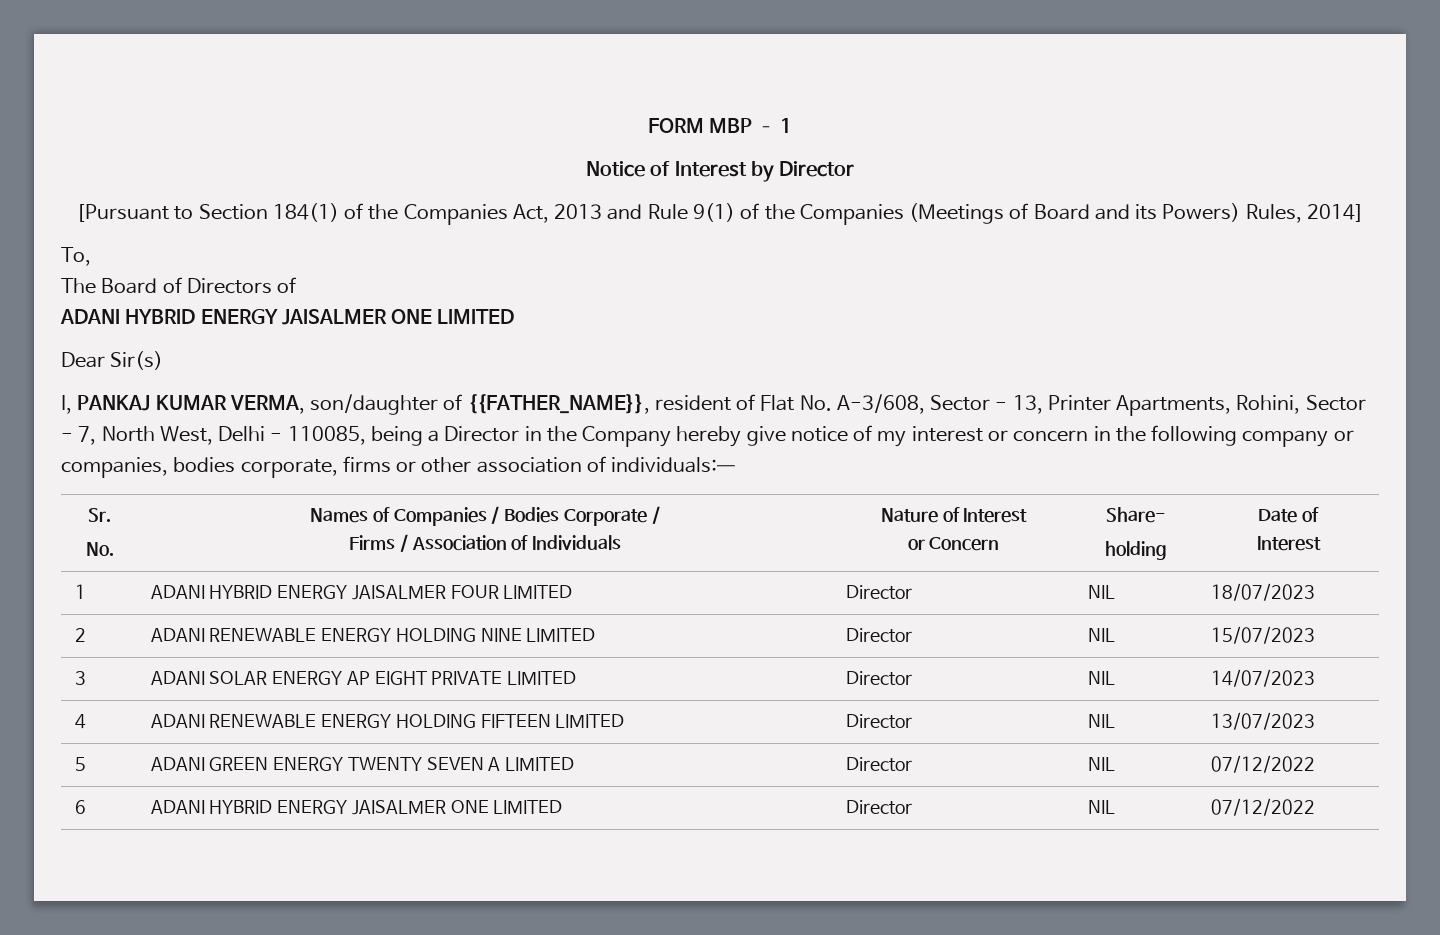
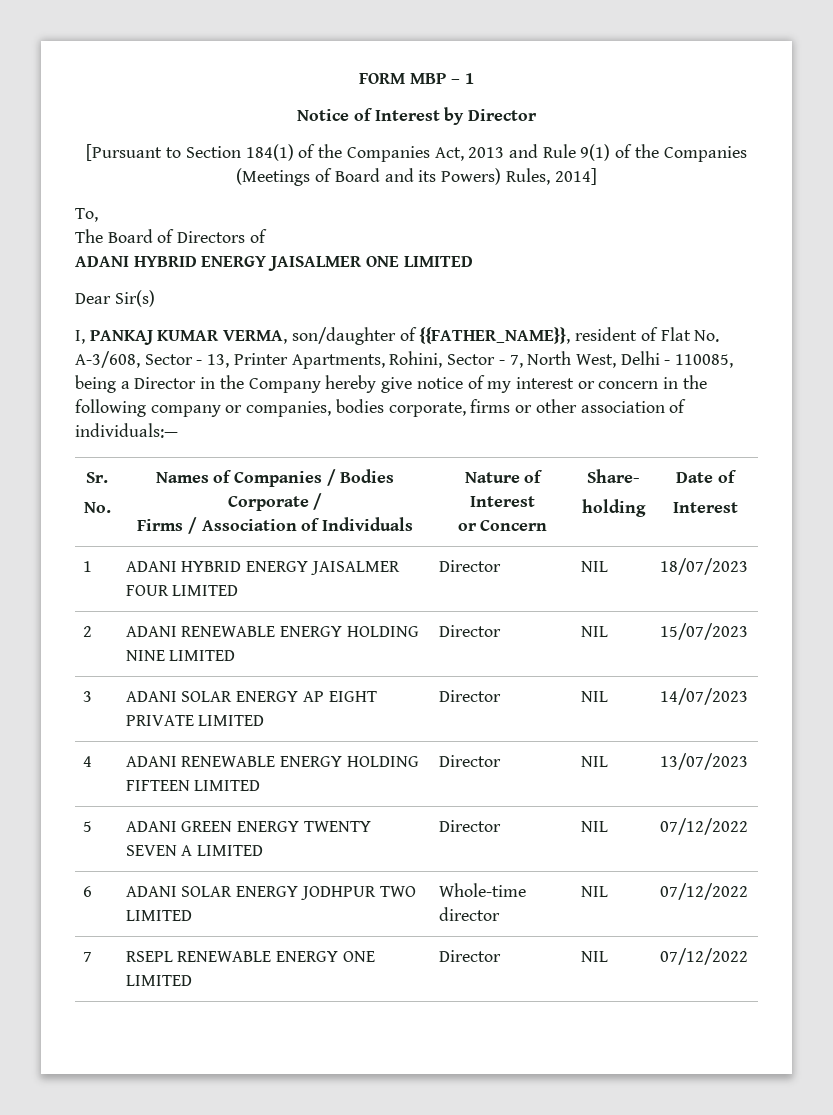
- 6 | ADANI HYBRID ENERGY JAISALMER ONE LIMITED | Director | NIL | 07/12/2022
+ 6 | ADANI SOLAR ENERGY JODHPUR TWO LIMITED | Whole-time director | NIL | 07/12/2022
+ 7 | RSEPL RENEWABLE ENERGY ONE LIMITED | Director | NIL | 07/12/2022

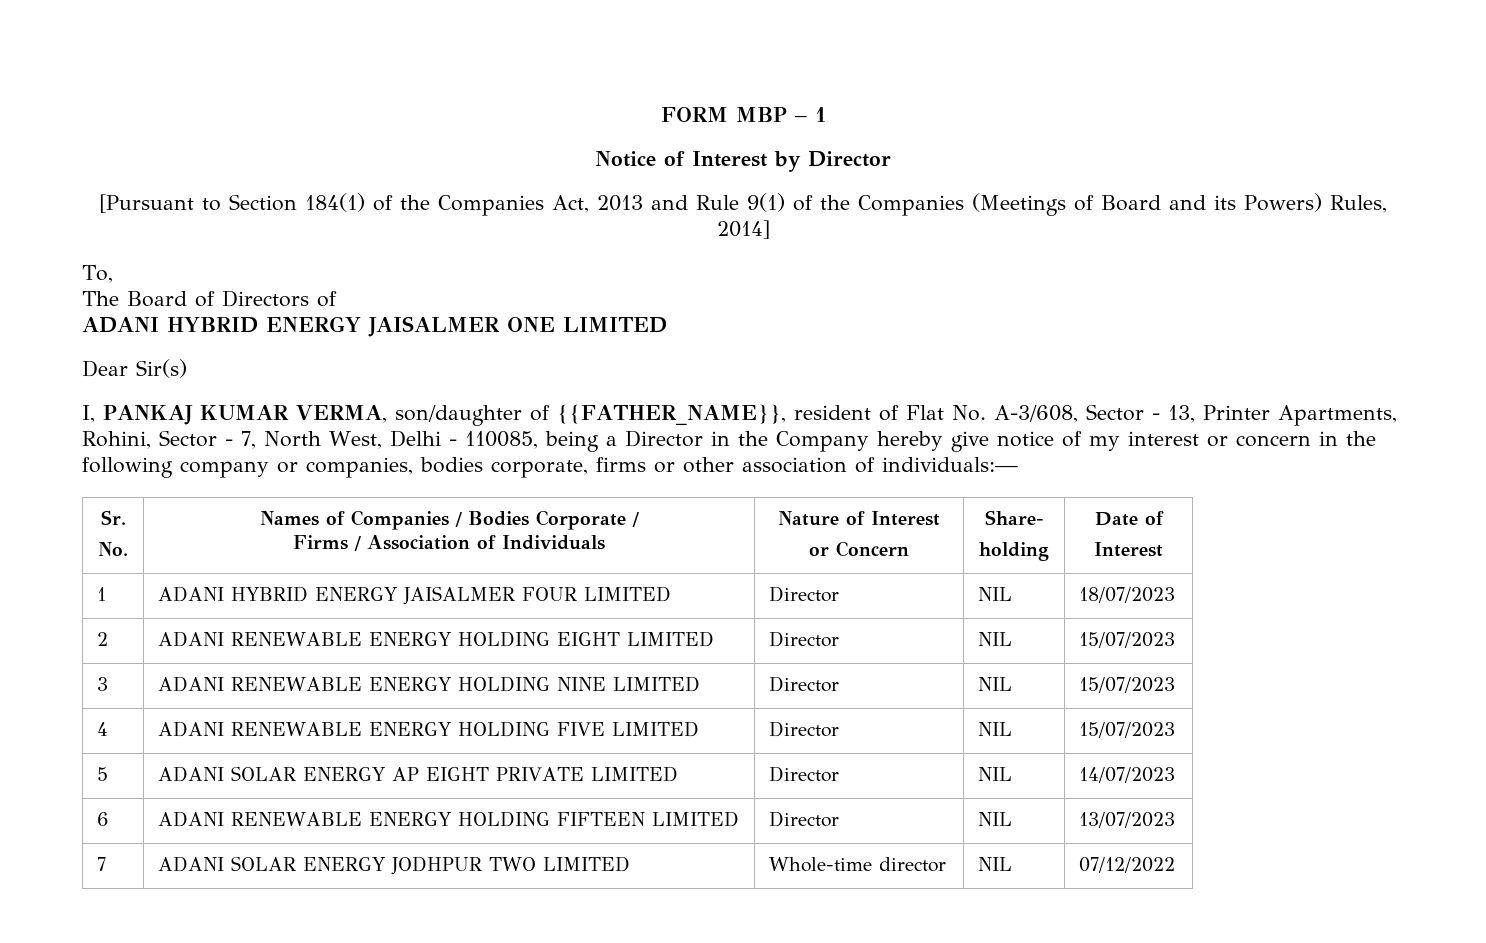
- 2 | ADANI RENEWABLE ENERGY HOLDING NINE LIMITED | Director | NIL | 15/07/2023
+ 2 | ADANI RENEWABLE ENERGY HOLDING EIGHT LIMITED | Director | NIL | 15/07/2023
+ 3 | ADANI RENEWABLE ENERGY HOLDING NINE LIMITED | Director | NIL | 15/07/2023
- 3 | ADANI SOLAR ENERGY AP EIGHT PRIVATE LIMITED | Director | NIL | 14/07/2023
+ 4 | ADANI RENEWABLE ENERGY HOLDING FIVE LIMITED | Director | NIL | 15/07/2023
+ 5 | ADANI SOLAR ENERGY AP EIGHT PRIVATE LIMITED | Director | NIL | 14/07/2023
- 4 | ADANI RENEWABLE ENERGY HOLDING FIFTEEN LIMITED | Director | NIL | 13/07/2023
+ 6 | ADANI RENEWABLE ENERGY HOLDING FIFTEEN LIMITED | Director | NIL | 13/07/2023
- 5 | ADANI GREEN ENERGY TWENTY SEVEN A LIMITED | Director | NIL | 07/12/2022
- 6 | ADANI SOLAR ENERGY JODHPUR TWO LIMITED | Whole-time director | NIL | 07/12/2022
+ 7 | ADANI SOLAR ENERGY JODHPUR TWO LIMITED | Whole-time director | NIL | 07/12/2022
- 7 | RSEPL RENEWABLE ENERGY ONE LIMITED | Director | NIL | 07/12/2022

